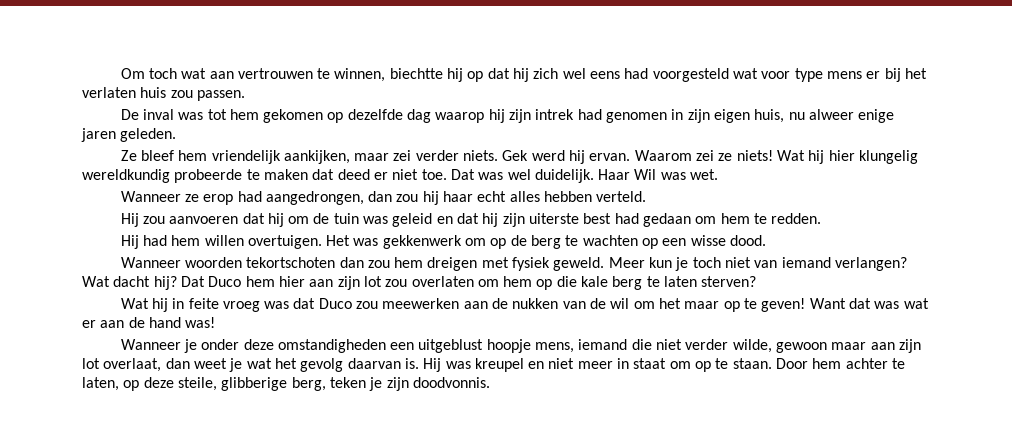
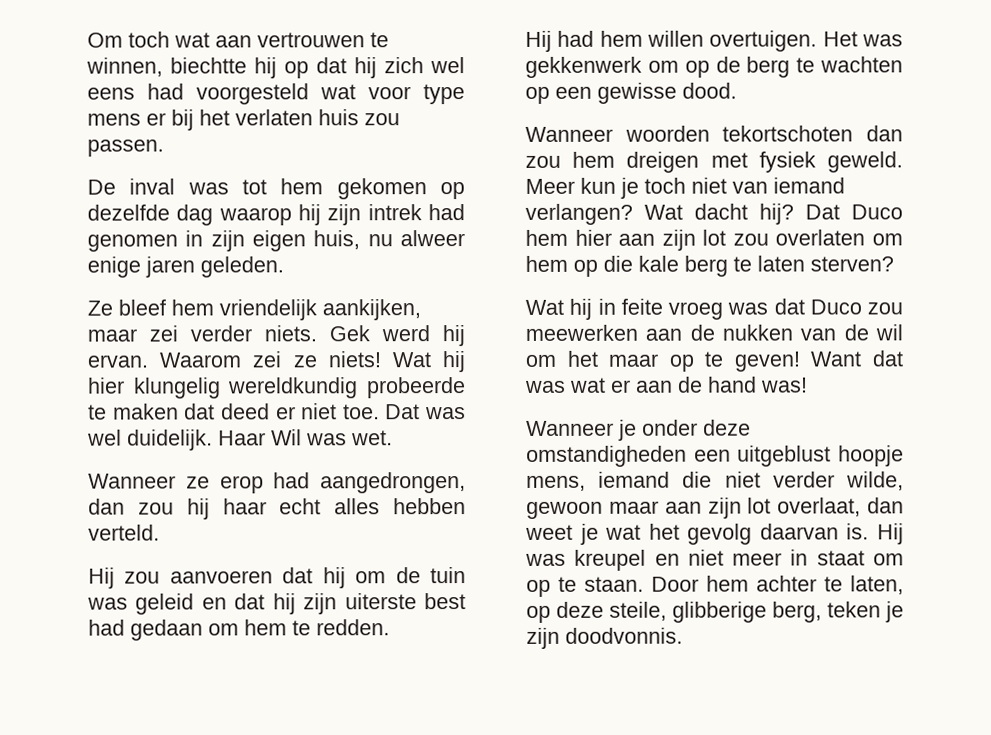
- Het was gekkenwerk om op de berg te wachten op een wisse dood.
+ Het was gekkenwerk om op de berg te wachten op een gewisse dood.

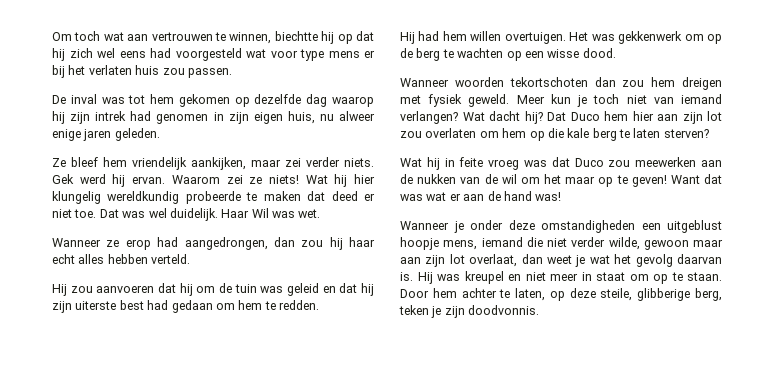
- Het was gekkenwerk om op de berg te wachten op een gewisse dood.
+ Het was gekkenwerk om op de berg te wachten op een wisse dood.

